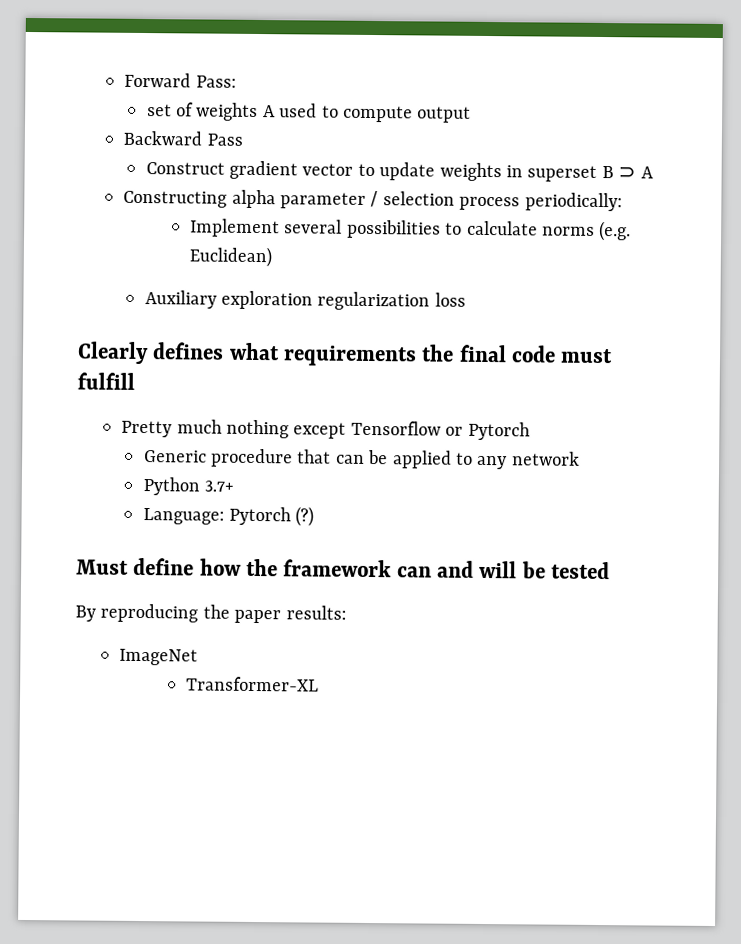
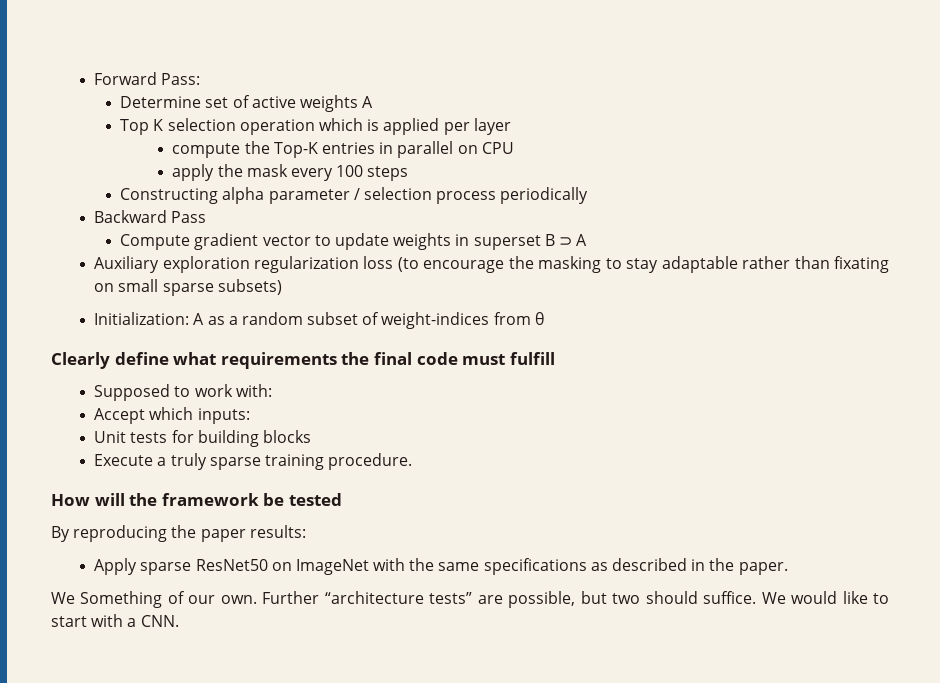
- set of weights A used to compute output
+ Determine set of active weights A
+ Top K selection operation which is applied per layer
+ compute the Top-K entries in parallel on CPU
+ apply the mask every 100 steps
+ Constructing alpha parameter / selection process periodically
- Construct gradient vector to update weights in superset B ⊃ A
+ Compute gradient vector to update weights in superset B ⊃ A
- Constructing alpha parameter / selection process periodically:
- Implement several possibilities to calculate norms (e.g. Euclidean)
- Auxiliary exploration regularization loss
+ Auxiliary exploration regularization loss (to encourage the masking to stay adaptable rather than fixating on small sparse subsets)
+ Initialization: A as a random subset of weight-indices from θ
- Clearly defines what requirements the final code must fulfill
+ Clearly define what requirements the final code must fulfill
- Pretty much nothing except Tensorflow or Pytorch
- Generic procedure that can be applied to any network
- Python 3.7+
- Language: Pytorch (?)
- Must define how the framework can and will be tested
+ Supposed to work with:
+ Accept which inputs:
+ Unit tests for building blocks
+ Execute a truly sparse training procedure.
+ How will the framework be tested
- ImageNet
- Transformer-XL
+ Apply sparse ResNet50 on ImageNet with the same specifications as described in the paper.
+ We Something of our own. Further “architecture tests” are possible, but two should suffice. We would like to start with a CNN.

